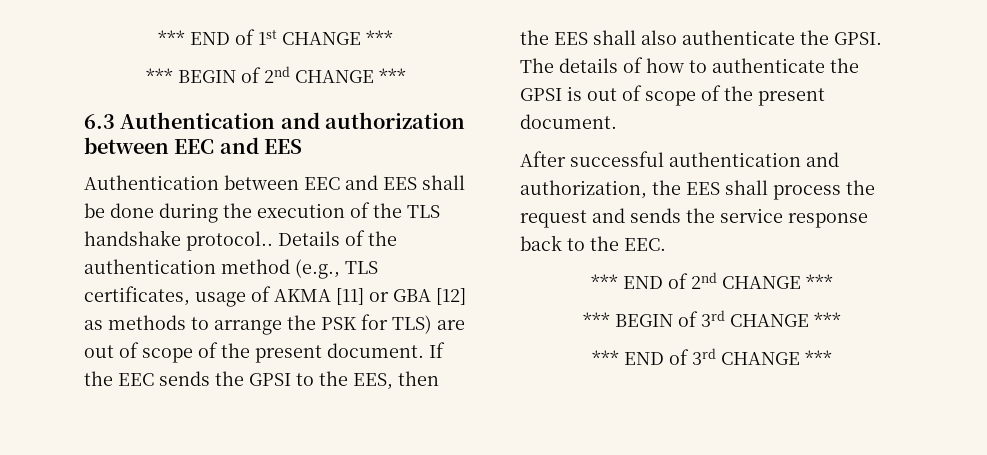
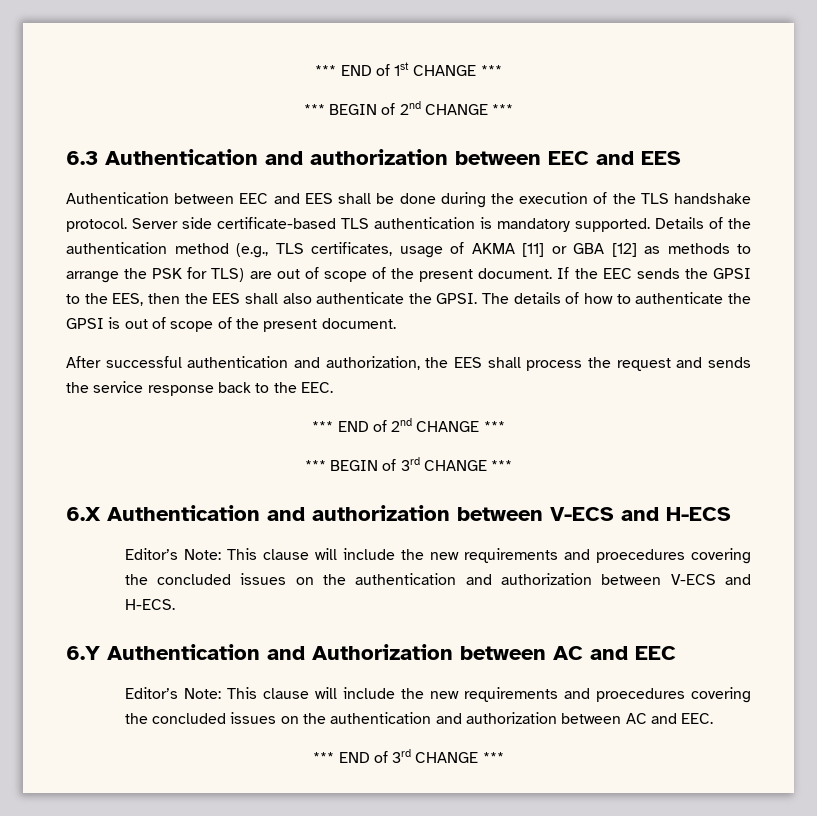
- Authentication between EEC and EES shall be done during the execution of the TLS handshake protocol..
+ Authentication between EEC and EES shall be done during the execution of the TLS handshake protocol. Server side certificate-based TLS authentication is mandatory supported.
+ 6.X Authentication and authorization between V-ECS and H-ECS
+ Editor’s Note: This clause will include the new requirements and proecedures covering the concluded issues on the authentication and authorization between V-ECS and H-ECS.
+ 6.Y Authentication and Authorization between AC and EEC
+ Editor’s Note: This clause will include the new requirements and proecedures covering the concluded issues on the authentication and authorization between AC and EEC.

